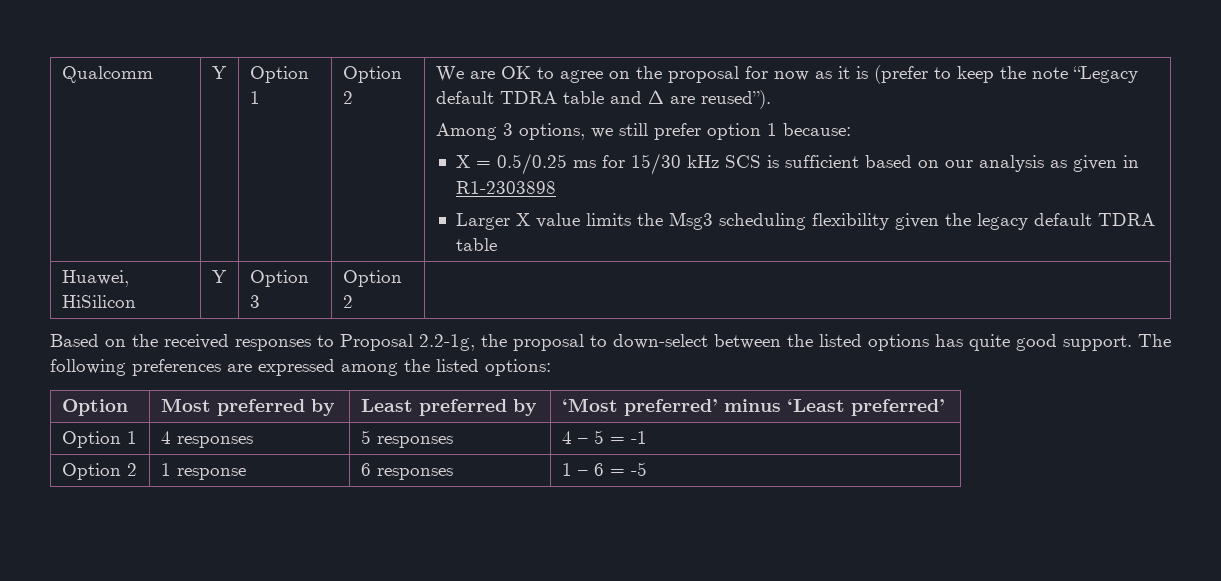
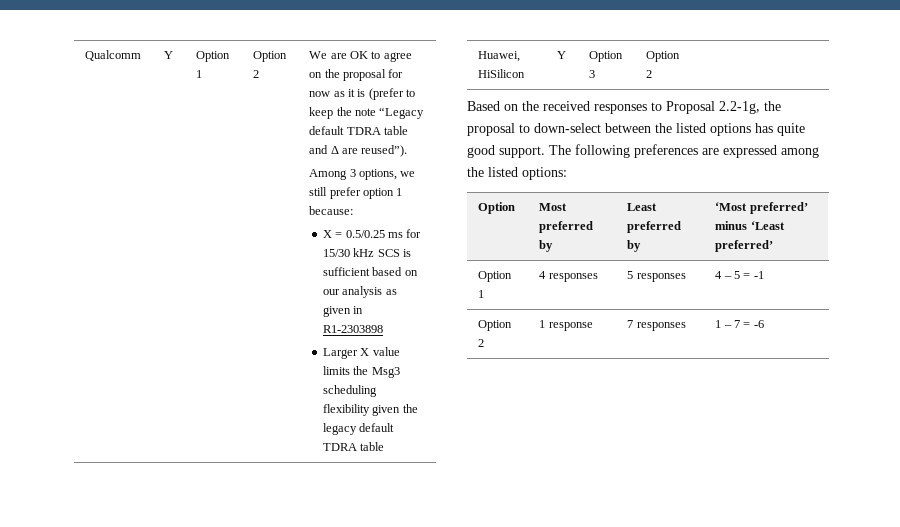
- Option 2 | 1 response | 6 responses | 1 – 6 = -5
+ Option 2 | 1 response | 7 responses | 1 – 7 = -6

